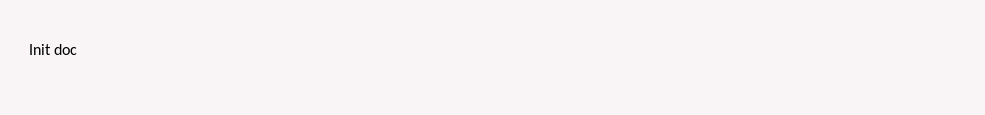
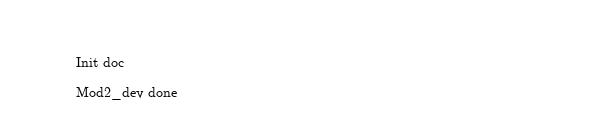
+ Mod2_dev done

